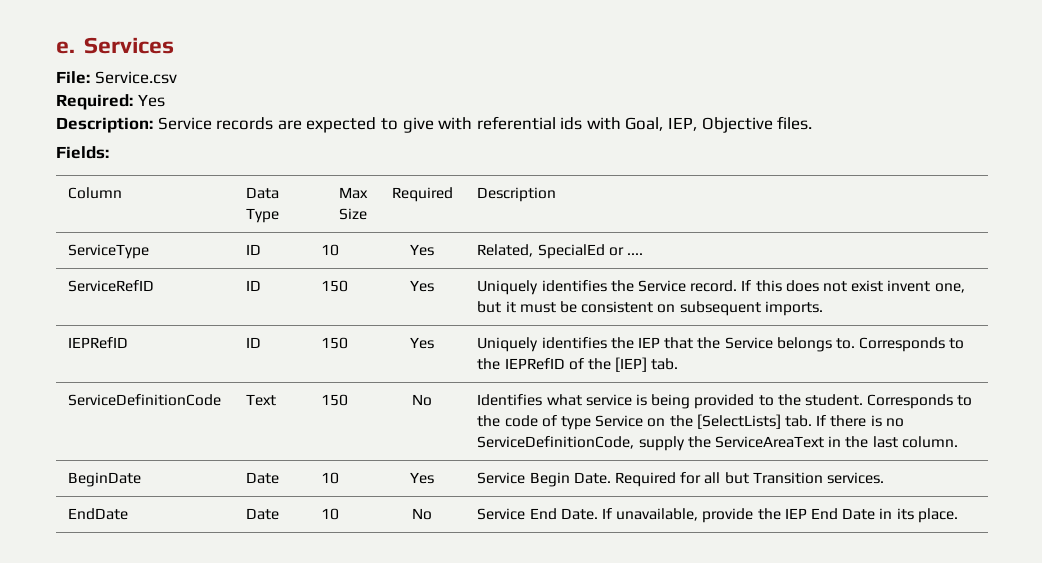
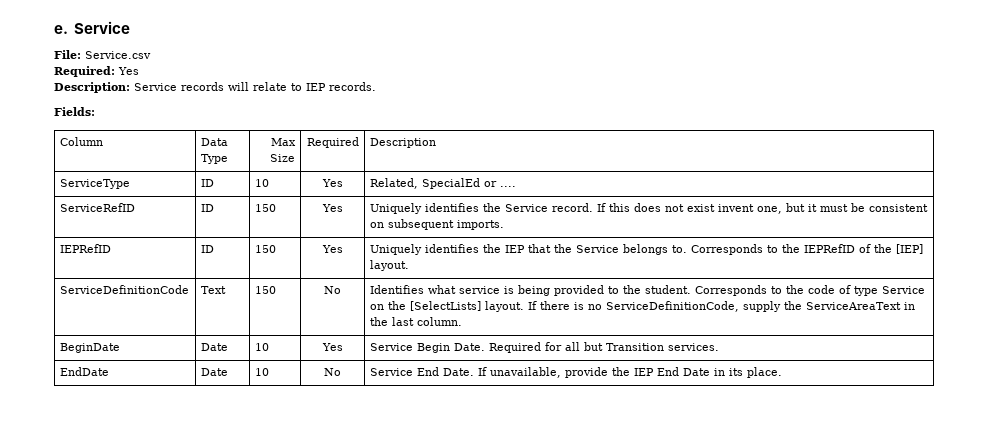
- e. Services
+ e. Service
- Description: Service records are expected to give with referential ids with Goal, IEP, Objective files.
+ Description: Service records will relate to IEP records.
- IEPRefID | ID | 150 | Yes | Uniquely identifies the IEP that the Service belongs to. Corresponds to the IEPRefID of the [IEP] tab.
+ IEPRefID | ID | 150 | Yes | Uniquely identifies the IEP that the Service belongs to. Corresponds to the IEPRefID of the [IEP] layout.
- ServiceDefinitionCode | Text | 150 | No | Identifies what service is being provided to the student. Corresponds to the code of type Service on the [SelectLists] tab. If there is no ServiceDefinitionCode, supply the ServiceAreaText in the last column.
+ ServiceDefinitionCode | Text | 150 | No | Identifies what service is being provided to the student. Corresponds to the code of type Service on the [SelectLists] layout. If there is no ServiceDefinitionCode, supply the ServiceAreaText in the last column.

